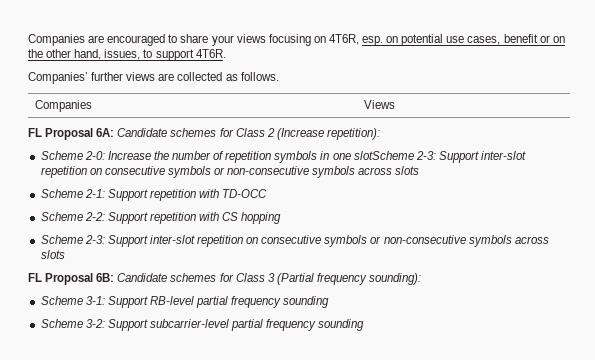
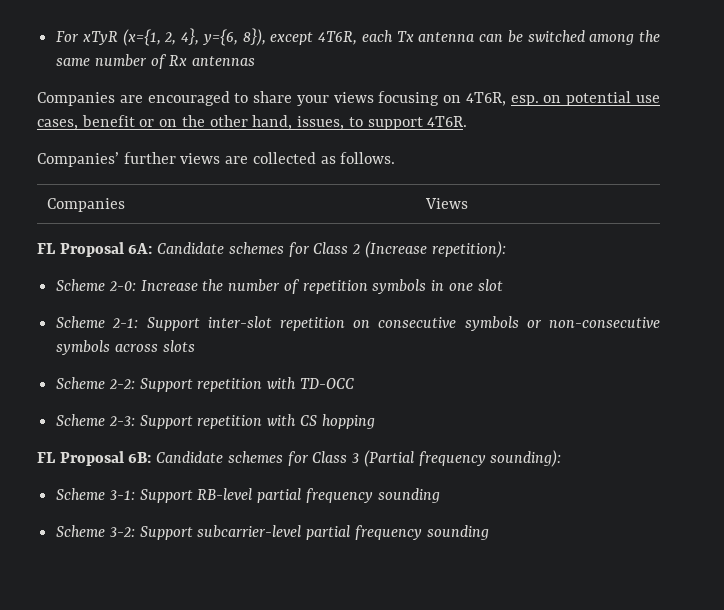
+ For xTyR (x={1, 2, 4}, y={6, 8}), except 4T6R, each Tx antenna can be switched among the same number of Rx antennas
- Scheme 2-0: Increase the number of repetition symbols in one slotScheme 2-3: Support inter-slot repetition on consecutive symbols or non-consecutive symbols across slots
+ Scheme 2-0: Increase the number of repetition symbols in one slot
+ Scheme 2-1: Support inter-slot repetition on consecutive symbols or non-consecutive symbols across slots
- Scheme 2-1: Support repetition with TD-OCC
+ Scheme 2-2: Support repetition with TD-OCC
- Scheme 2-2: Support repetition with CS hopping
+ Scheme 2-3: Support repetition with CS hopping
- Scheme 2-3: Support inter-slot repetition on consecutive symbols or non-consecutive symbols across slots

